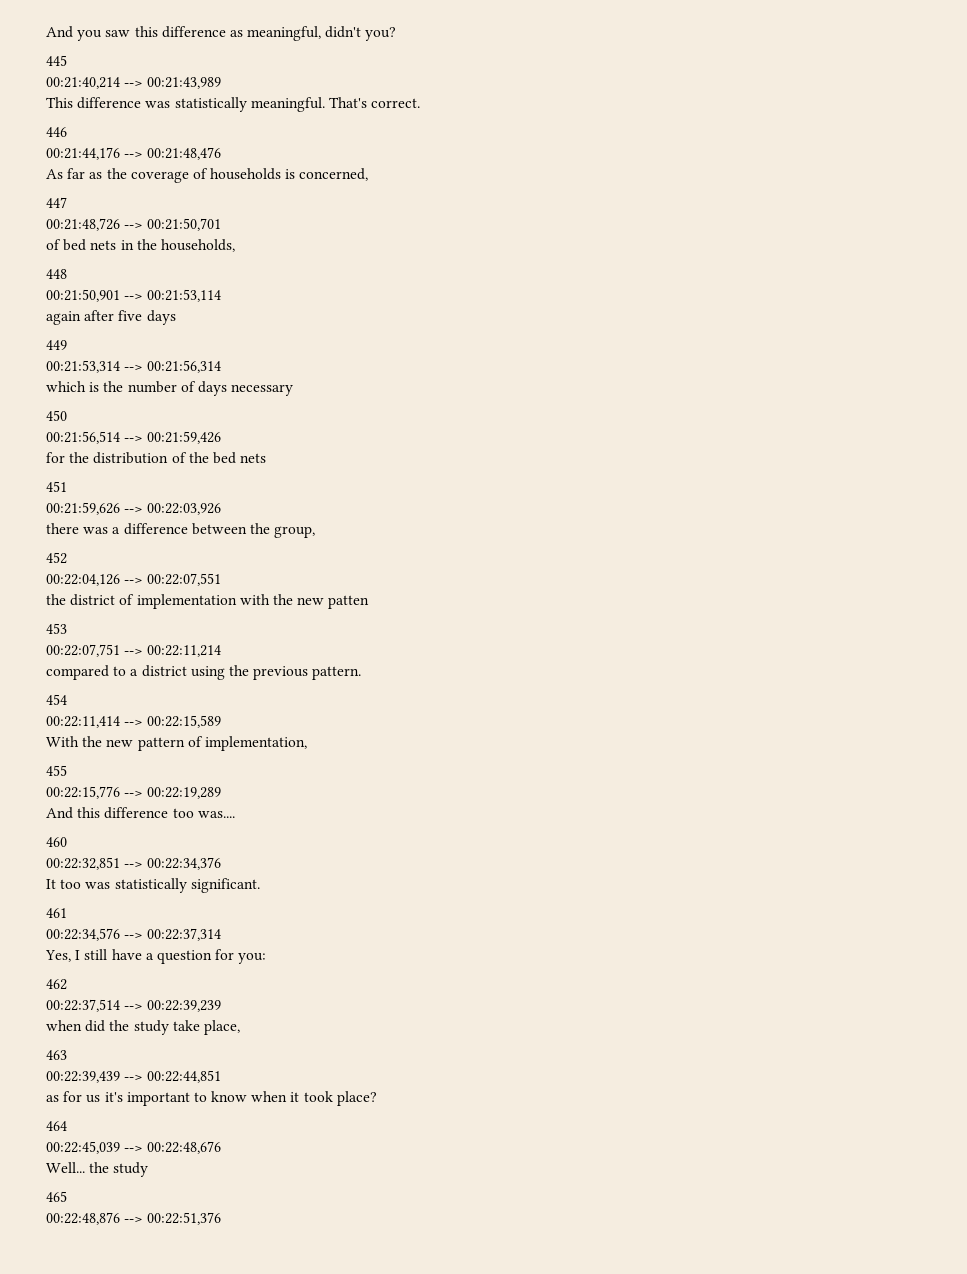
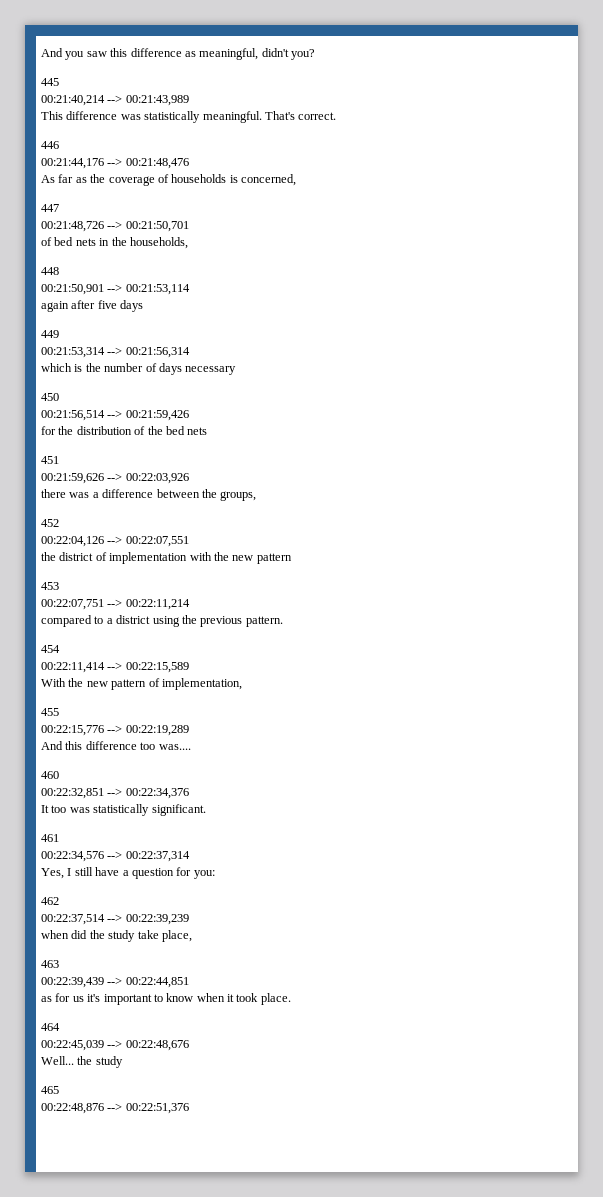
- there was a difference between the group,
+ there was a difference between the groups,
- the district of implementation with the new patten
+ the district of implementation with the new pattern
- as for us it's important to know when it took place?
+ as for us it's important to know when it took place.

